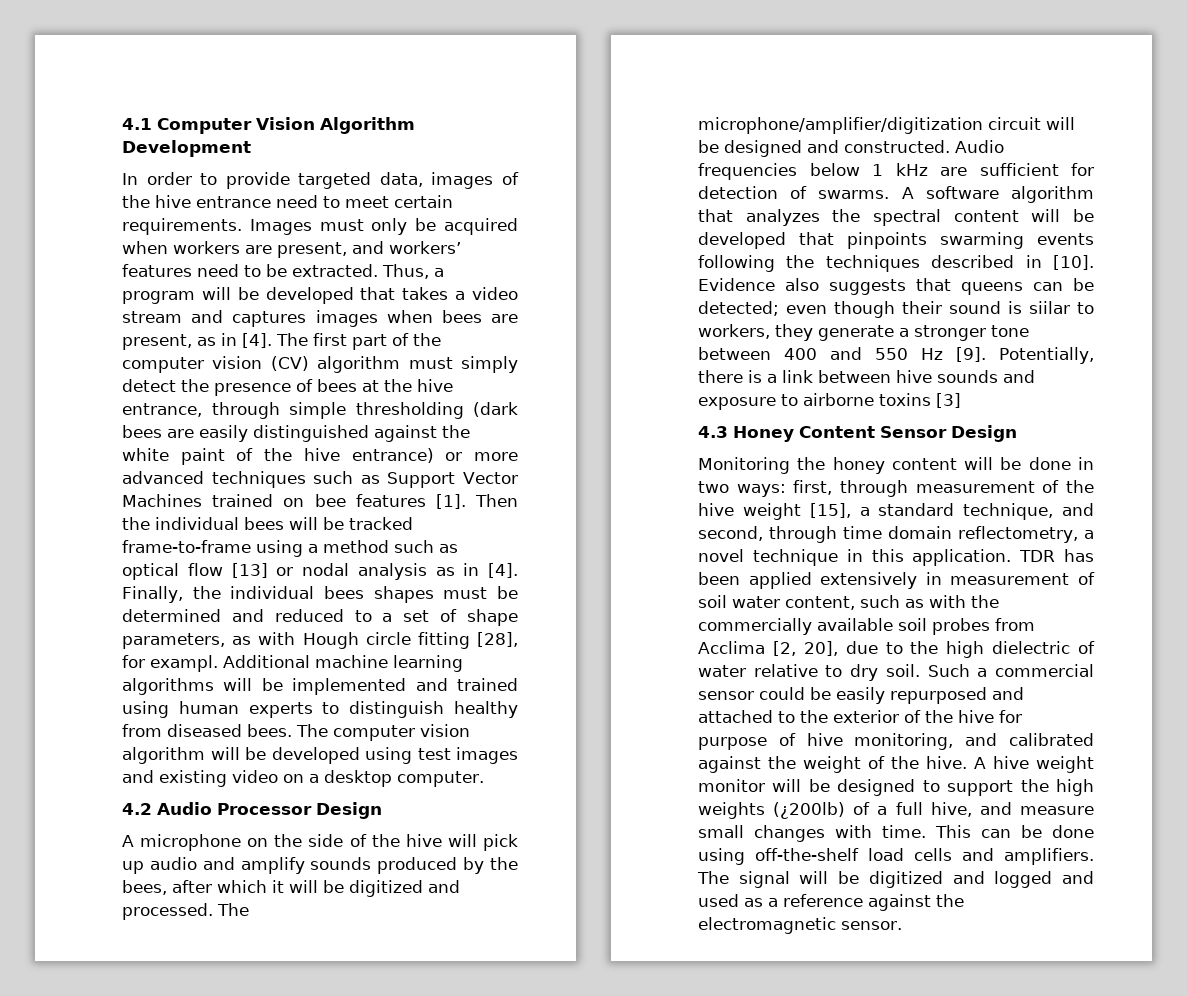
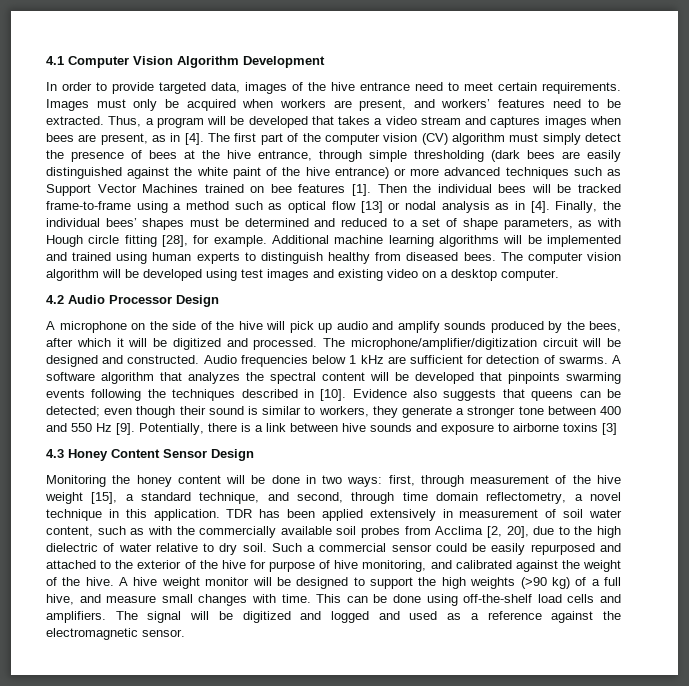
- Finally, the individual bees shapes must be determined and reduced to a set of shape parameters, as with Hough circle fitting [28], for exampl.
+ Finally, the individual bees’ shapes must be determined and reduced to a set of shape parameters, as with Hough circle fitting [28], for example.
- Evidence also suggests that queens can be detected; even though their sound is siilar to workers, they generate a stronger tone between 400 and 550 Hz [9].
+ Evidence also suggests that queens can be detected; even though their sound is similar to workers, they generate a stronger tone between 400 and 550 Hz [9].
- A hive weight monitor will be designed to support the high weights (¿200lb) of a full hive, and measure small changes with time.
+ A hive weight monitor will be designed to support the high weights (>90 kg) of a full hive, and measure small changes with time.

